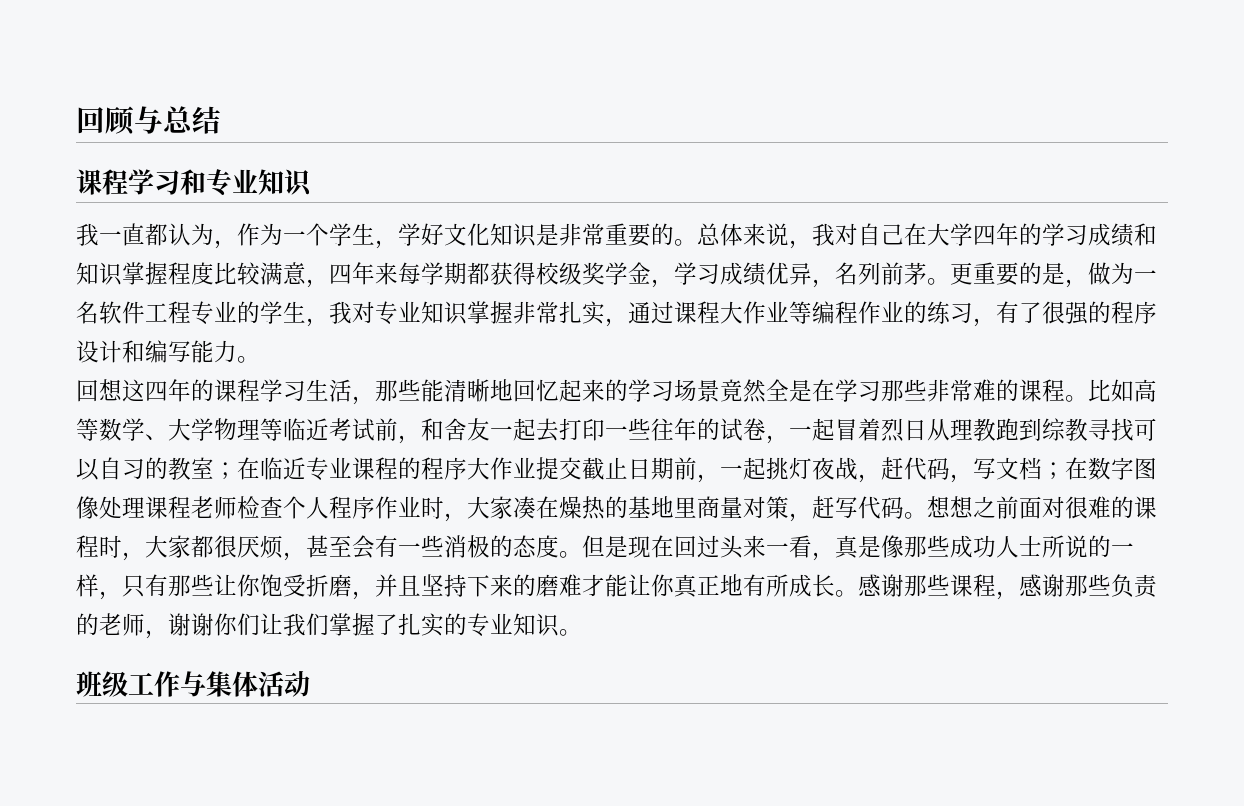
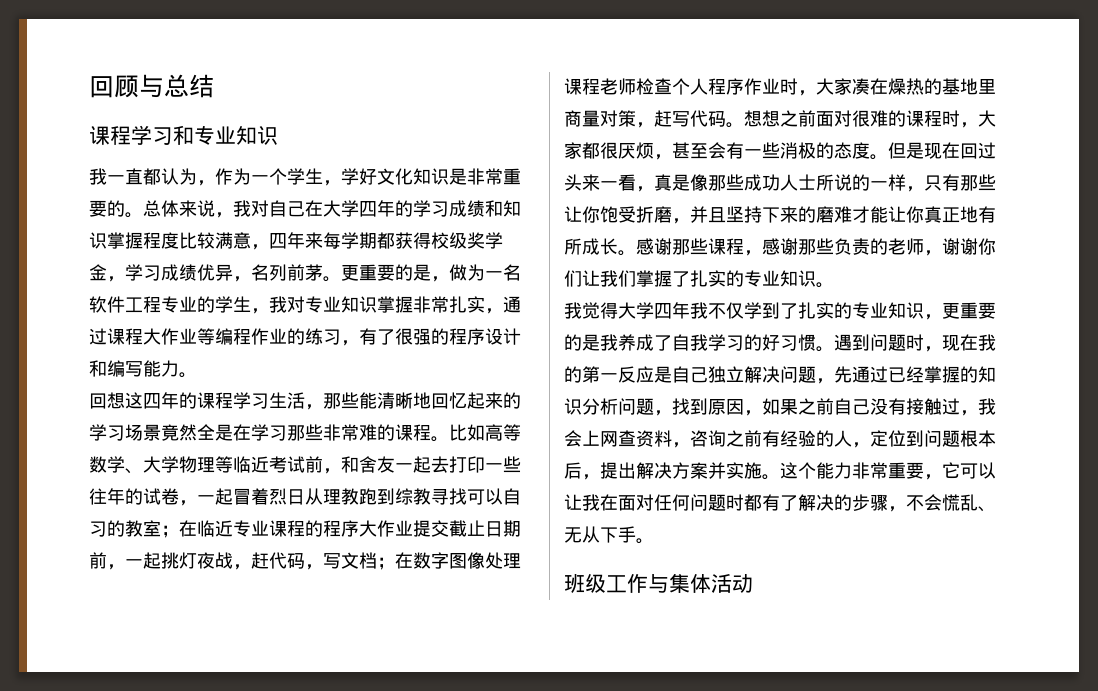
+ 我觉得大学四年我不仅学到了扎实的专业知识，更重要的是我养成了自我学习的好习惯。遇到问题时，现在我的第一反应是自己独立解决问题，先通过已经掌握的知识分析问题，找到原因，如果之前自己没有接触过，我会上网查资料，咨询之前有经验的人，定位到问题根本后，提出解决方案并实施。这个能力非常重要，它可以让我在面对任何问题时都有了解决的步骤，不会慌乱、无从下手。

